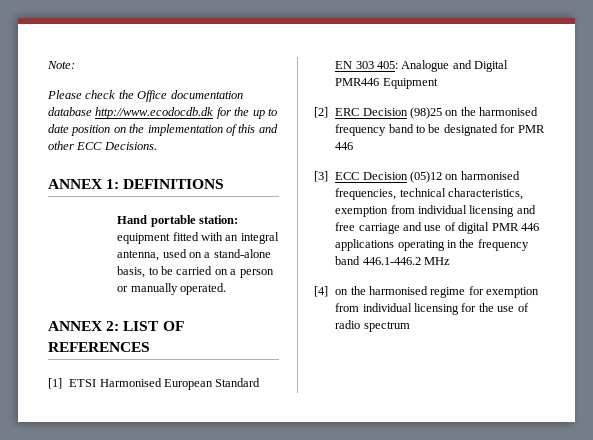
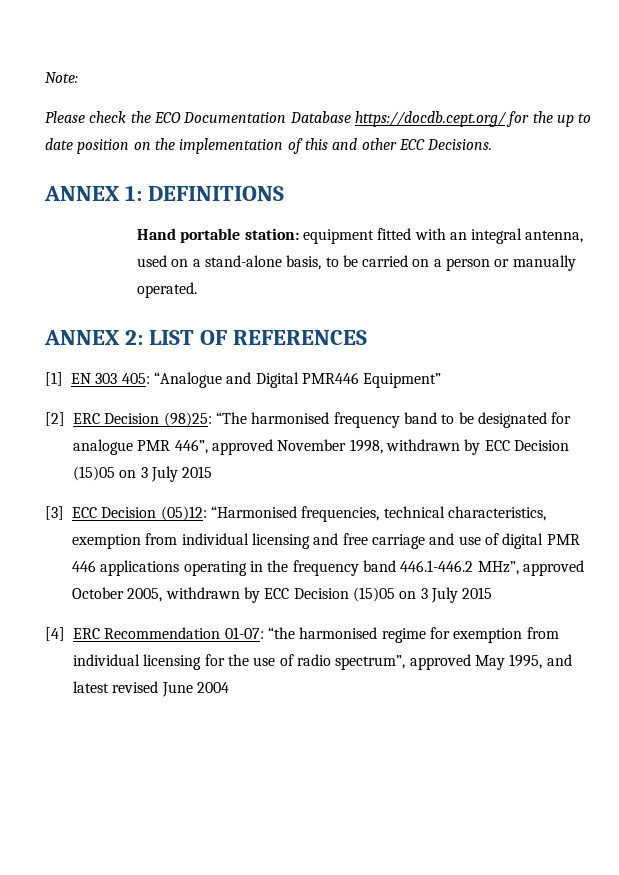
- Please check the Office documentation database http://www.ecodocdb.dk for the up to date position on the implementation of this and other ECC Decisions.
+ Please check the ECO Documentation Database https://docdb.cept.org/ for the up to date position on the implementation of this and other ECC Decisions.
- [1] ETSI Harmonised European Standard EN 303 405: Analogue and Digital PMR446 Equipment
+ [1] EN 303 405: “Analogue and Digital PMR446 Equipment”
- [2] ERC Decision (98)25 on the harmonised frequency band to be designated for PMR 446
+ [2] ERC Decision (98)25: “The harmonised frequency band to be designated for analogue PMR 446”, approved November 1998, withdrawn by ECC Decision (15)05 on 3 July 2015
- [3] ECC Decision (05)12 on harmonised frequencies, technical characteristics, exemption from individual licensing and free carriage and use of digital PMR 446 applications operating in the frequency band 446.1-446.2 MHz
- [4] on the harmonised regime for exemption from individual licensing for the use of radio spectrum
+ [3] ECC Decision (05)12: “Harmonised frequencies, technical characteristics, exemption from individual licensing and free carriage and use of digital PMR 446 applications operating in the frequency band 446.1-446.2 MHz”, approved October 2005, withdrawn by ECC Decision (15)05 on 3 July 2015
+ [4] ERC Recommendation 01-07: “the harmonised regime for exemption from individual licensing for the use of radio spectrum”, approved May 1995, and latest revised June 2004

